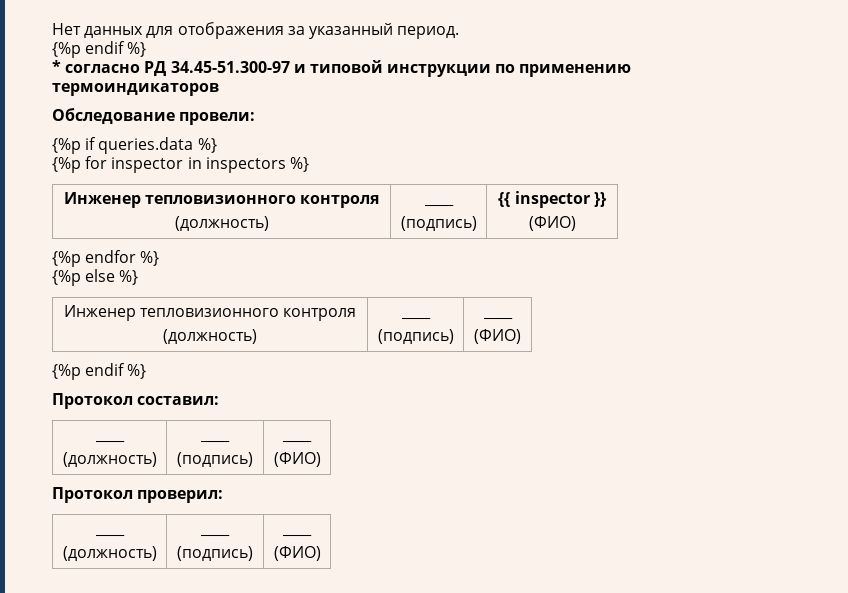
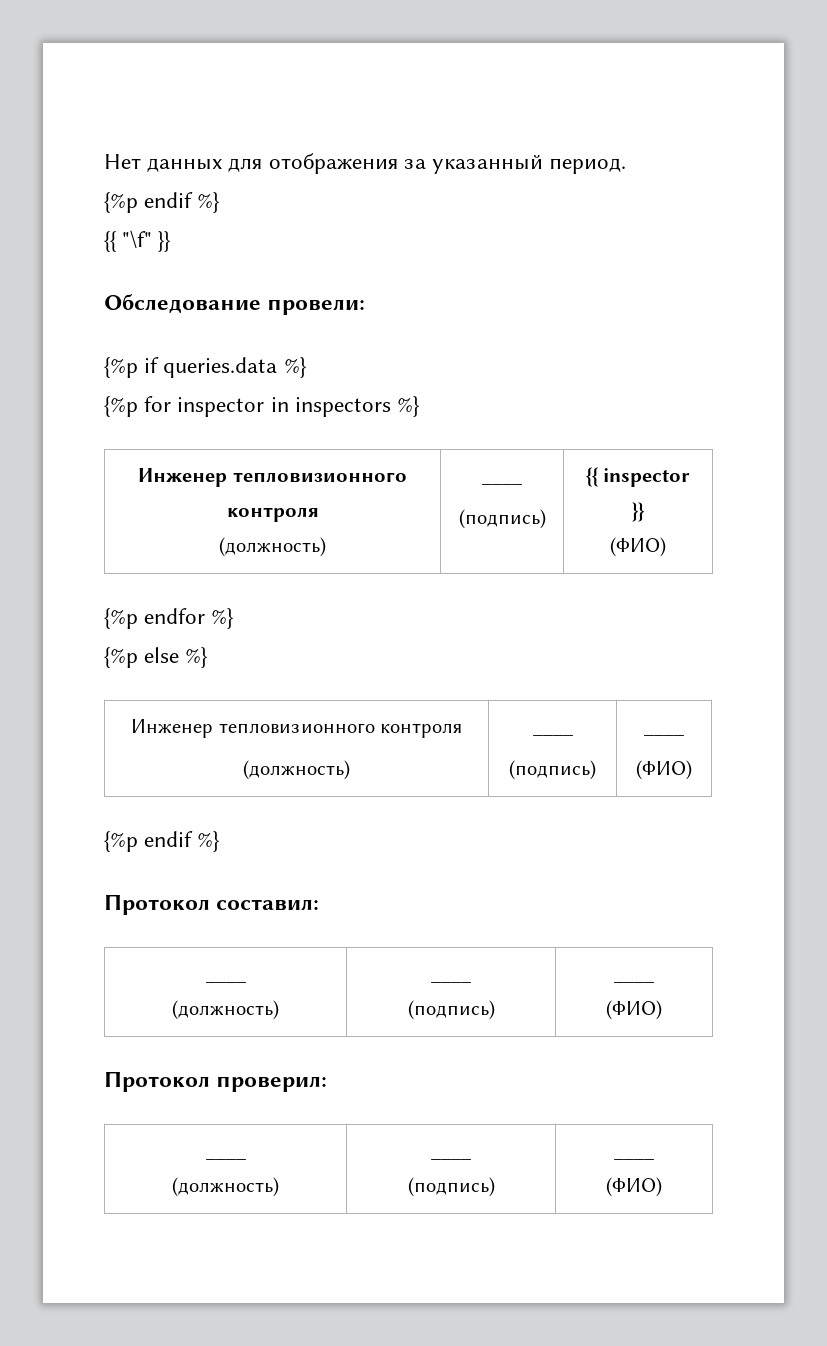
- * согласно РД 34.45-51.300-97 и типовой инструкции по применению термоиндикаторов
+ {{ "\f" }}

